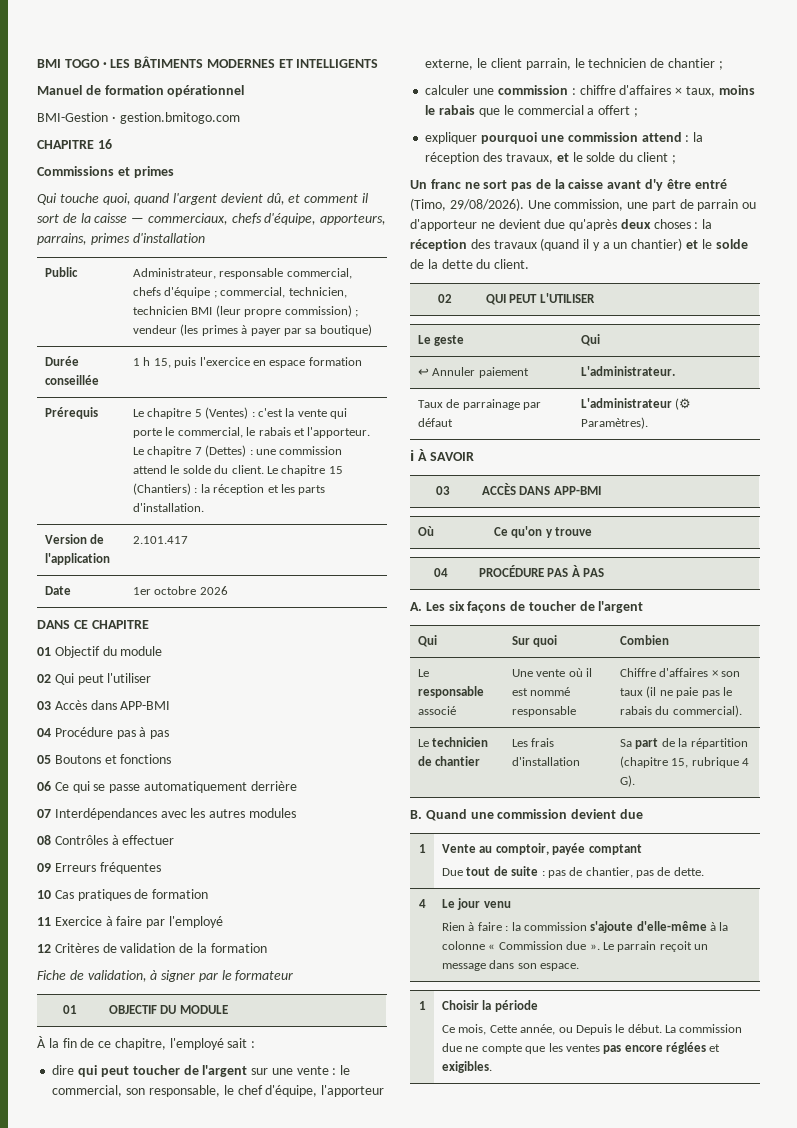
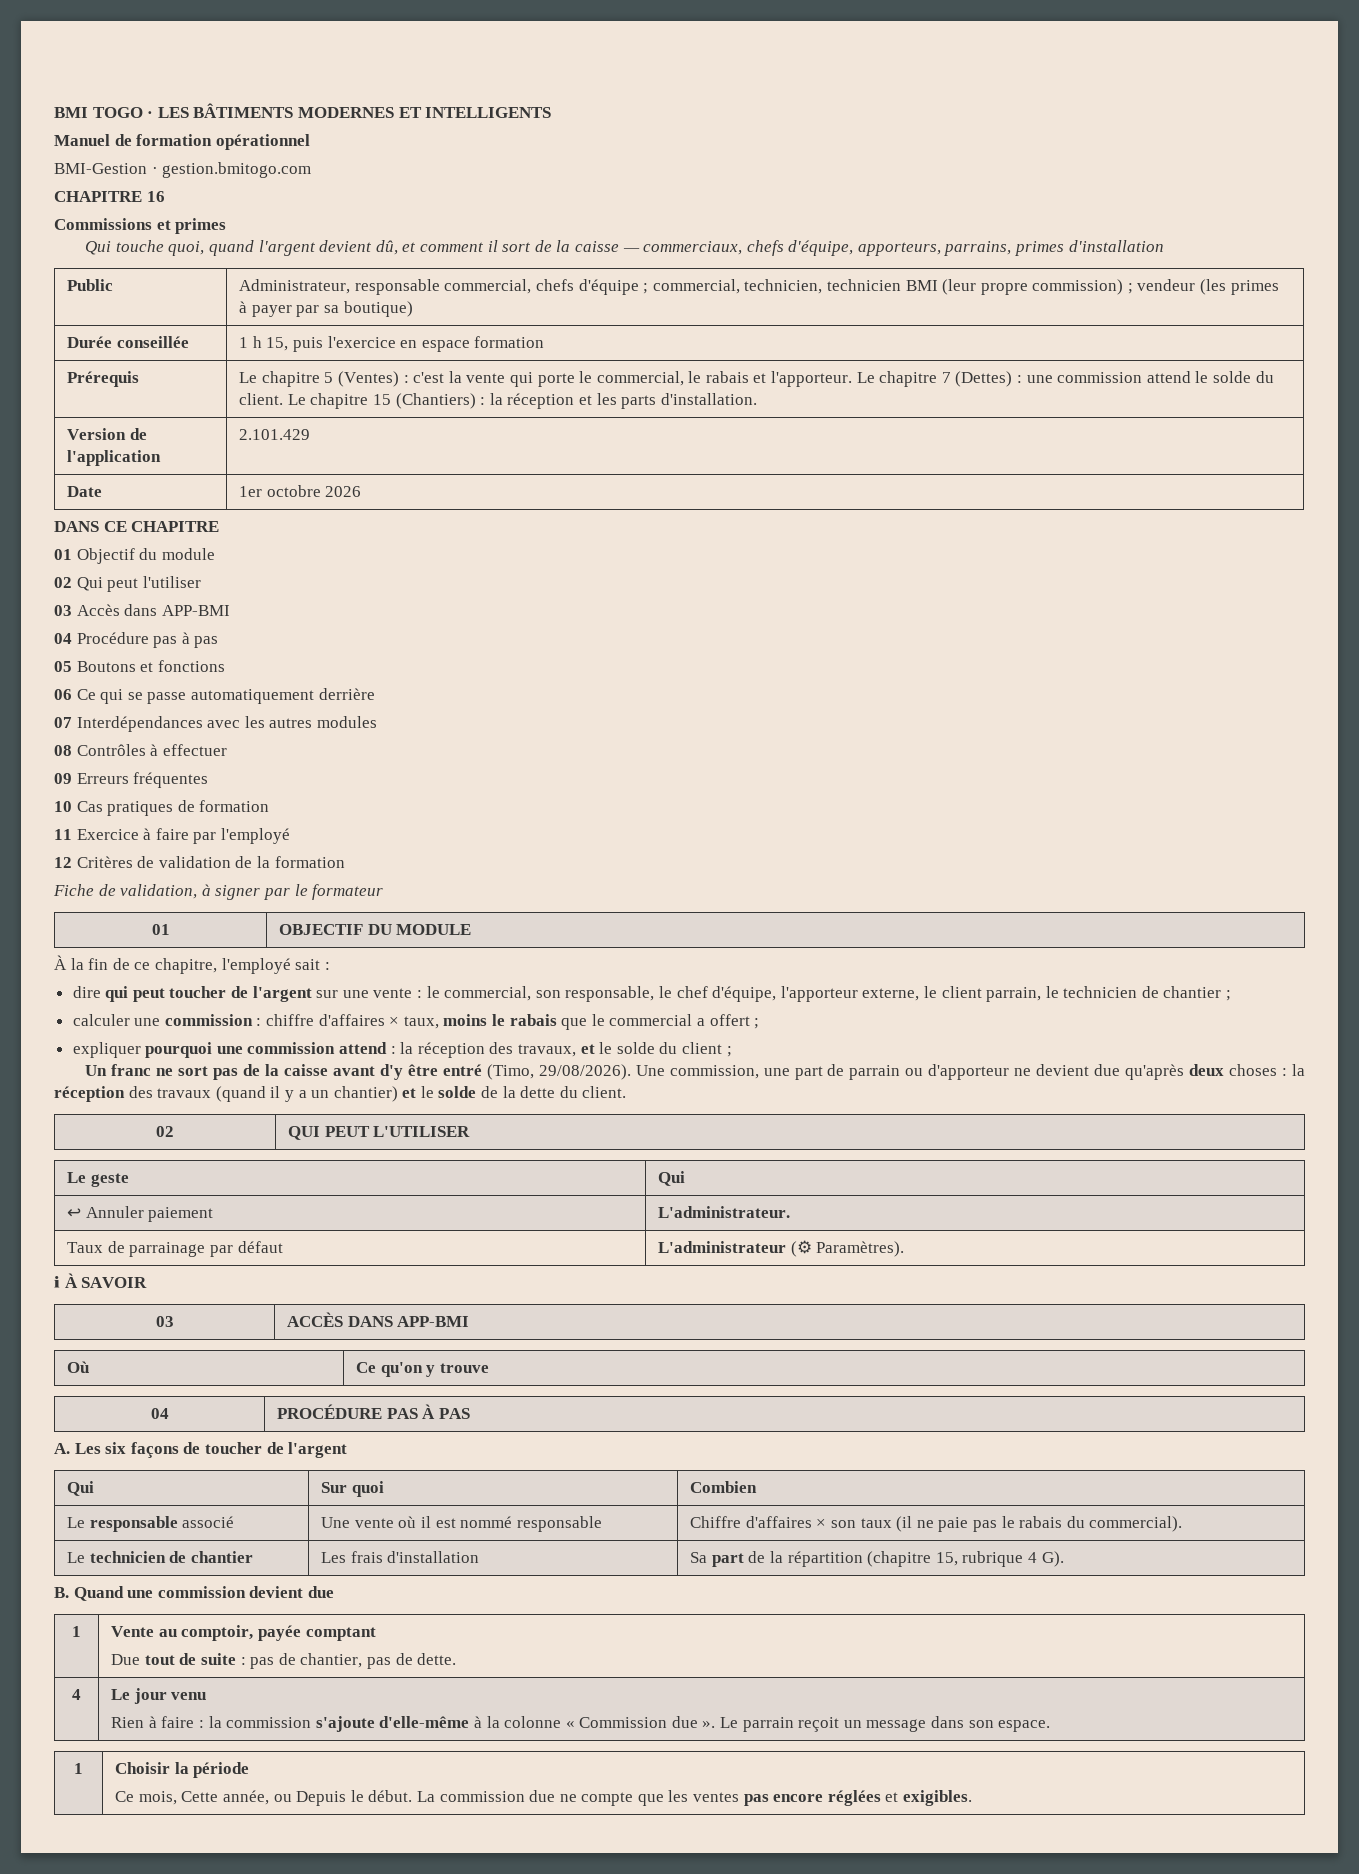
- Version de l'application | 2.101.417
+ Version de l'application | 2.101.429

